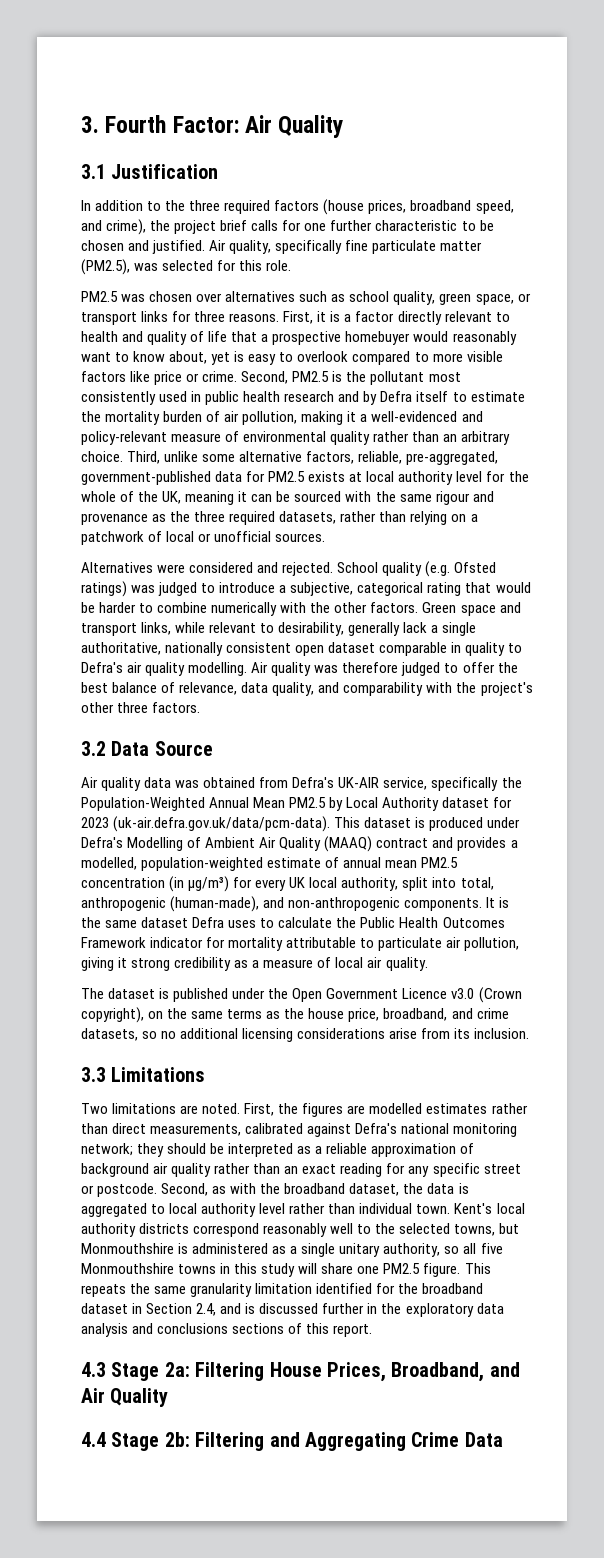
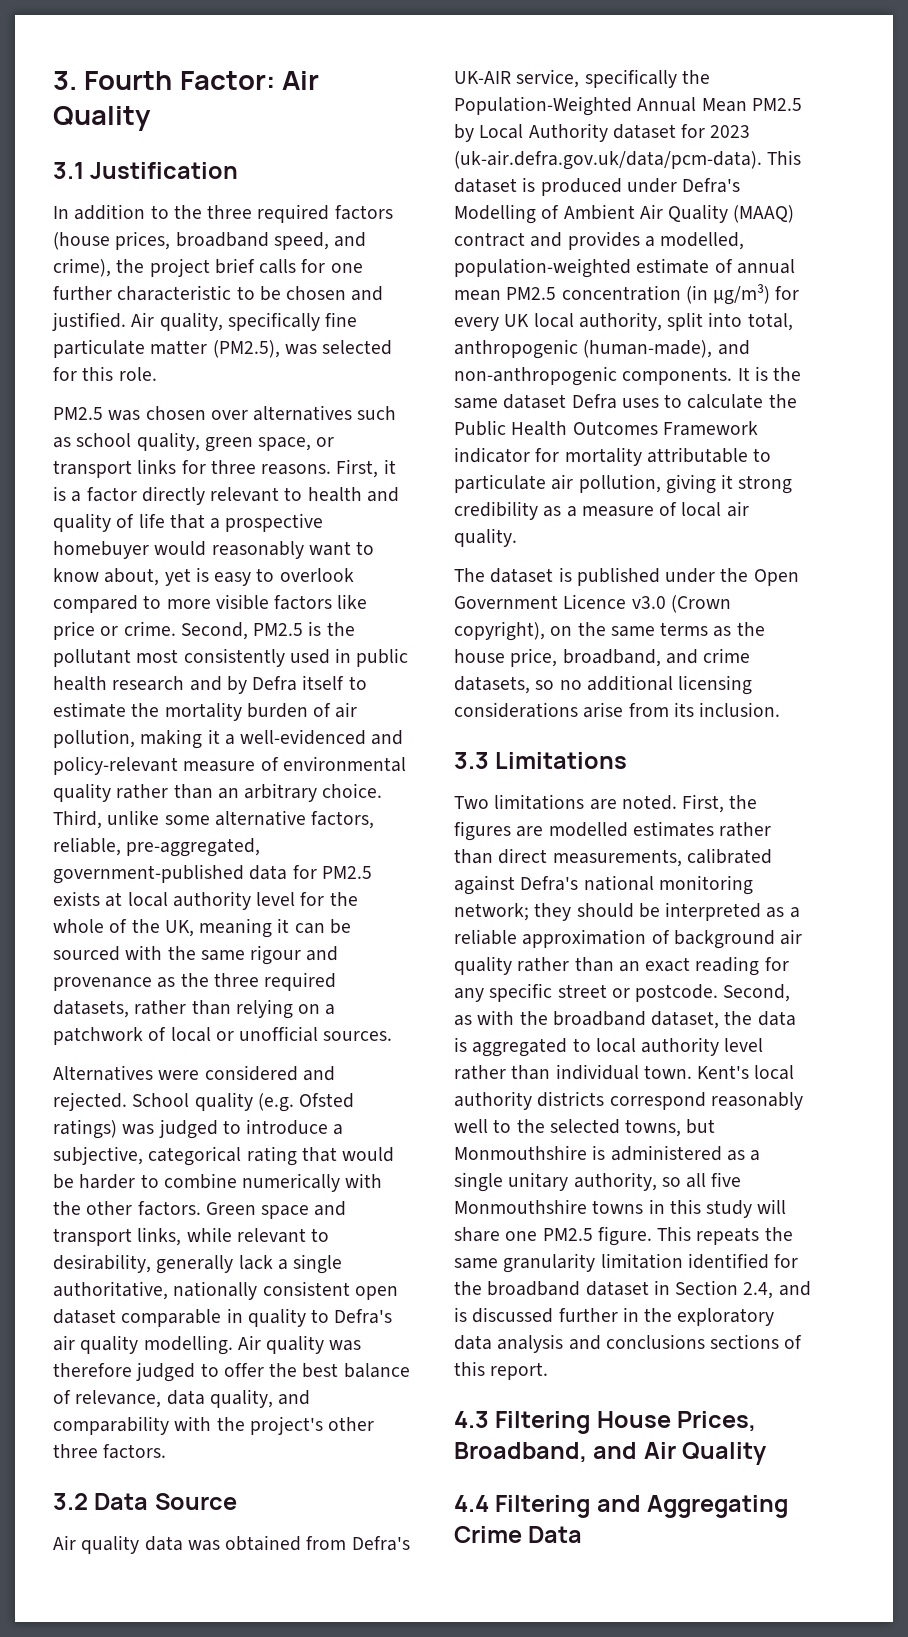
- 4.3 Stage 2a: Filtering House Prices, Broadband, and Air Quality
+ 4.3 Filtering House Prices, Broadband, and Air Quality
- 4.4 Stage 2b: Filtering and Aggregating Crime Data
+ 4.4 Filtering and Aggregating Crime Data

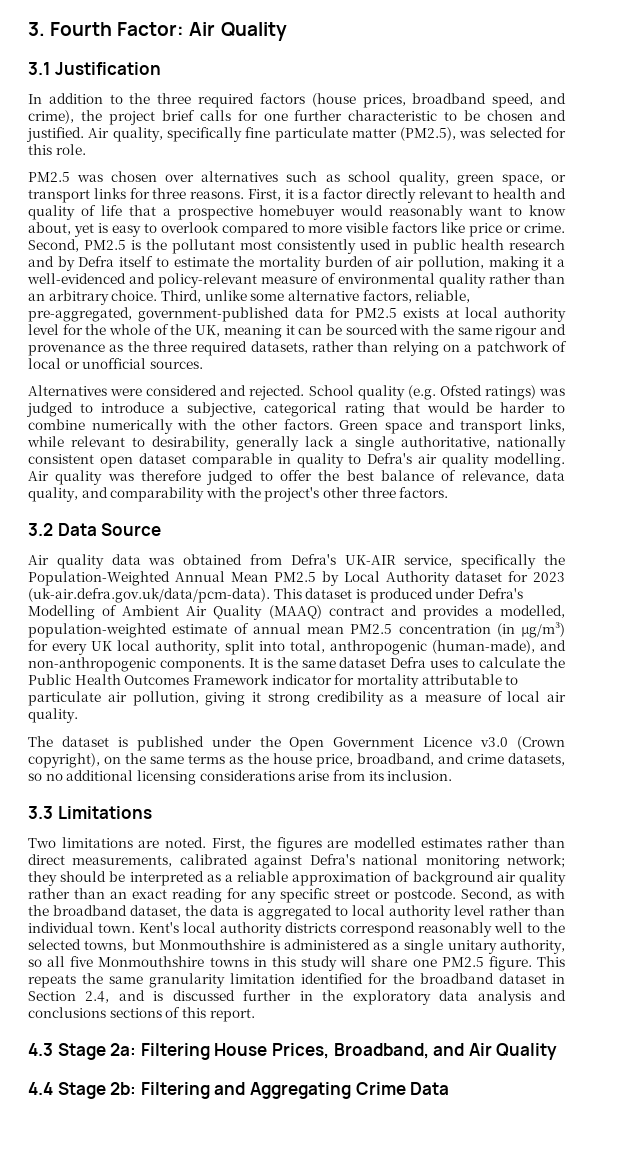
- 4.3 Filtering House Prices, Broadband, and Air Quality
+ 4.3 Stage 2a: Filtering House Prices, Broadband, and Air Quality
- 4.4 Filtering and Aggregating Crime Data
+ 4.4 Stage 2b: Filtering and Aggregating Crime Data

